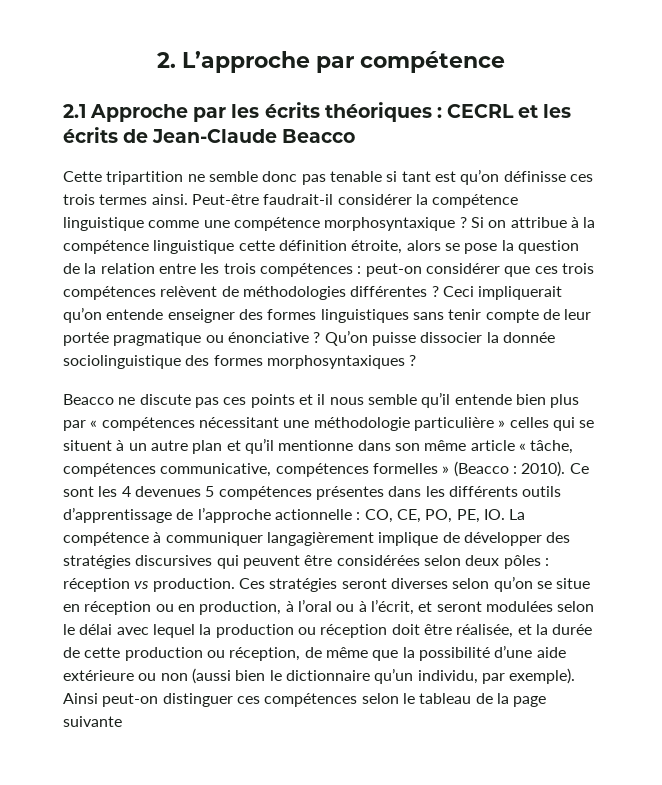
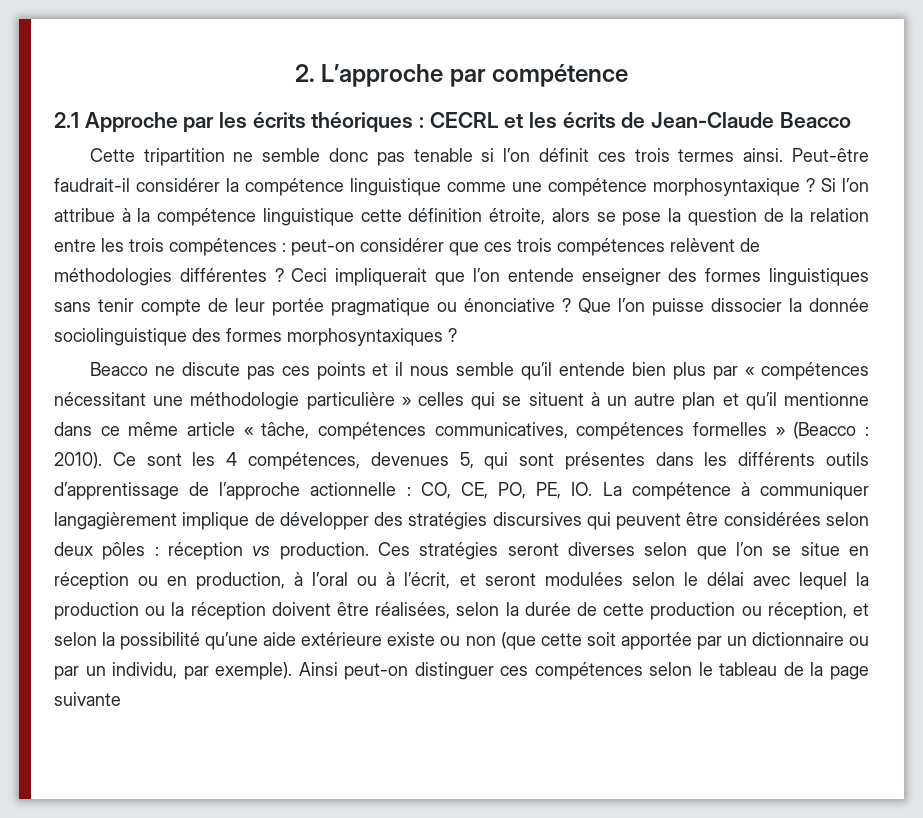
- Cette tripartition ne semble donc pas tenable si tant est qu’on définisse ces trois termes ainsi.
+ Cette tripartition ne semble donc pas tenable si l’on définit ces trois termes ainsi.
- Si on attribue à la compétence linguistique cette définition étroite, alors se pose la question de la relation entre les trois compétences : peut-on considérer que ces trois compétences relèvent de méthodologies différentes ?
+ Si l’on attribue à la compétence linguistique cette définition étroite, alors se pose la question de la relation entre les trois compétences : peut-on considérer que ces trois compétences relèvent de méthodologies différentes ?
- Ceci impliquerait qu’on entende enseigner des formes linguistiques sans tenir compte de leur portée pragmatique ou énonciative ?
+ Ceci impliquerait que l’on entende enseigner des formes linguistiques sans tenir compte de leur portée pragmatique ou énonciative ?
- Qu’on puisse dissocier la donnée sociolinguistique des formes morphosyntaxiques ?
+ Que l’on puisse dissocier la donnée sociolinguistique des formes morphosyntaxiques ?
- Beacco ne discute pas ces points et il nous semble qu’il entende bien plus par « compétences nécessitant une méthodologie particulière » celles qui se situent à un autre plan et qu’il mentionne dans son même article « tâche, compétences communicative, compétences formelles » (Beacco : 2010).
+ Beacco ne discute pas ces points et il nous semble qu’il entende bien plus par « compétences nécessitant une méthodologie particulière » celles qui se situent à un autre plan et qu’il mentionne dans ce même article « tâche, compétences communicatives, compétences formelles » (Beacco : 2010).
- Ce sont les 4 devenues 5 compétences présentes dans les différents outils d’apprentissage de l’approche actionnelle : CO, CE, PO, PE, IO. La compétence à communiquer langagièrement implique de développer des stratégies discursives qui peuvent être considérées selon deux pôles : réception vs production.
+ Ce sont les 4 compétences, devenues 5, qui sont présentes dans les différents outils d’apprentissage de l’approche actionnelle : CO, CE, PO, PE, IO. La compétence à communiquer langagièrement implique de développer des stratégies discursives qui peuvent être considérées selon deux pôles : réception vs production.
- Ces stratégies seront diverses selon qu’on se situe en réception ou en production, à l’oral ou à l’écrit, et seront modulées selon le délai avec lequel la production ou réception doit être réalisée, et la durée de cette production ou réception, de même que la possibilité d’une aide extérieure ou non (aussi bien le dictionnaire qu’un individu, par exemple).
+ Ces stratégies seront diverses selon que l’on se situe en réception ou en production, à l’oral ou à l’écrit, et seront modulées selon le délai avec lequel la production ou la réception doivent être réalisées, selon la durée de cette production ou réception, et selon la possibilité qu’une aide extérieure existe ou non (que cette soit apportée par un dictionnaire ou par un individu, par exemple).

